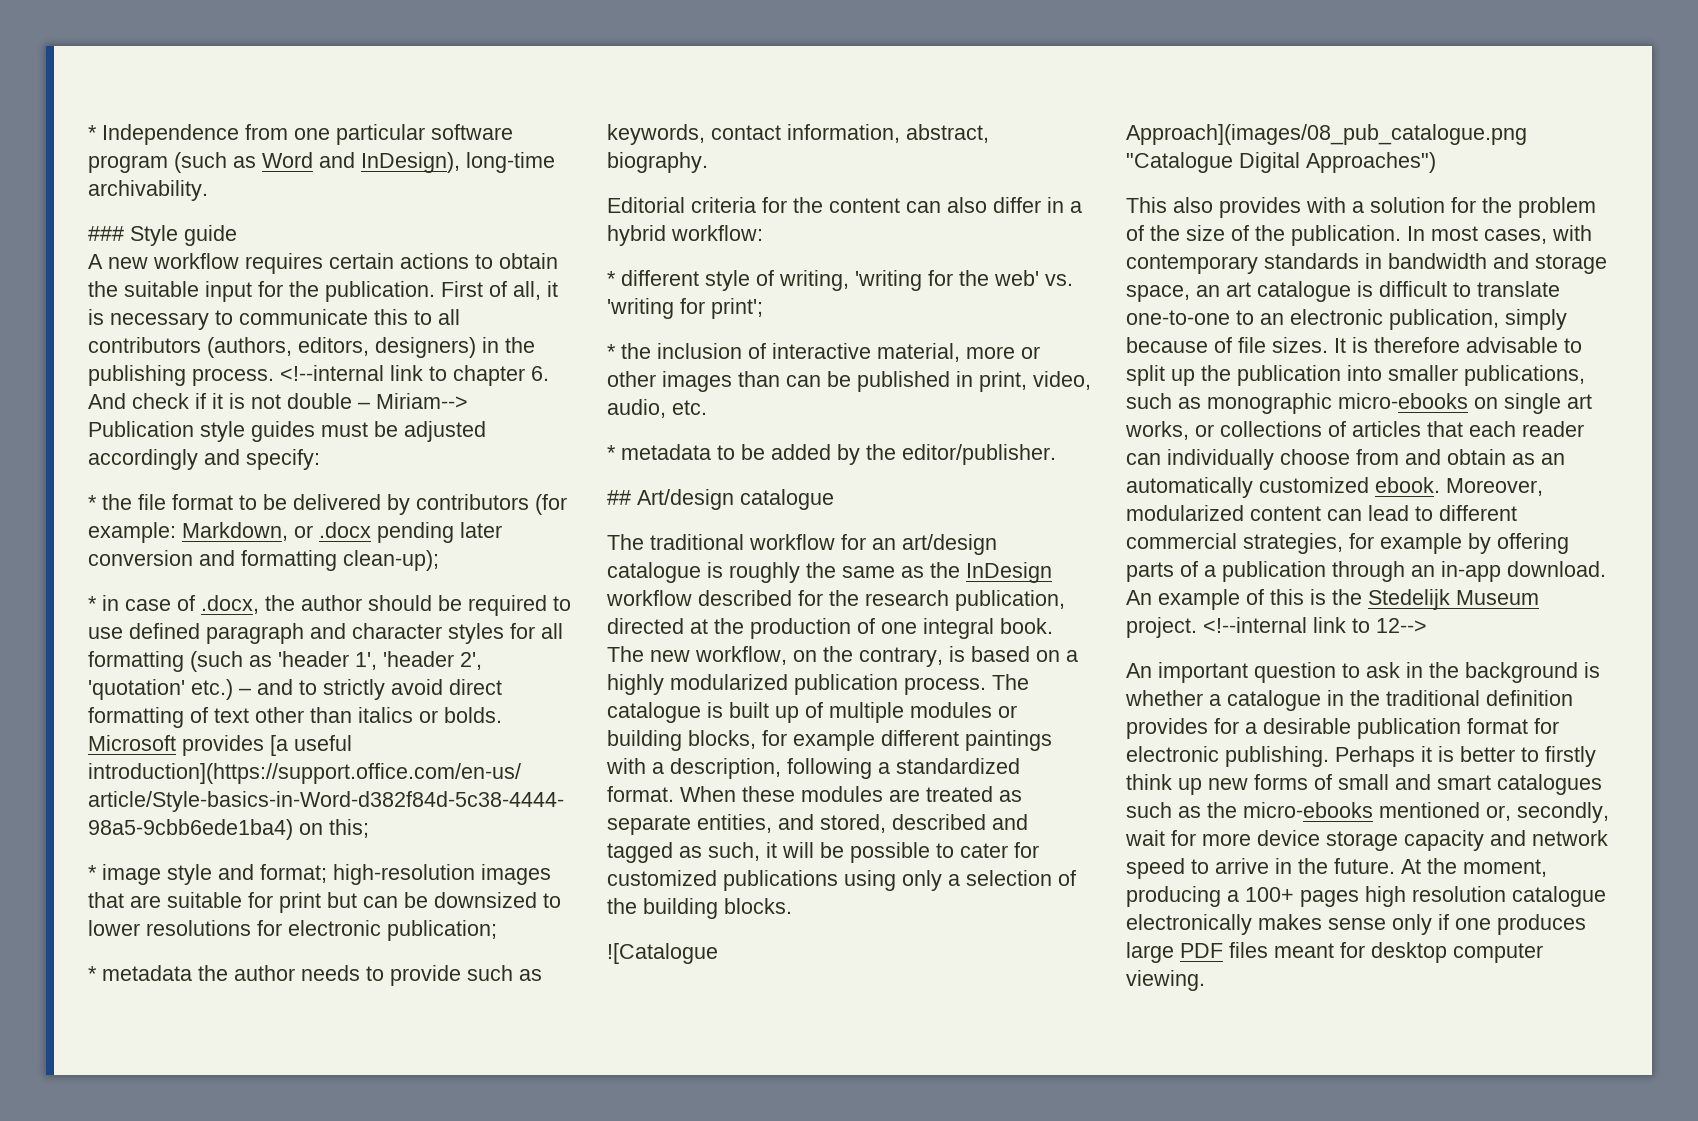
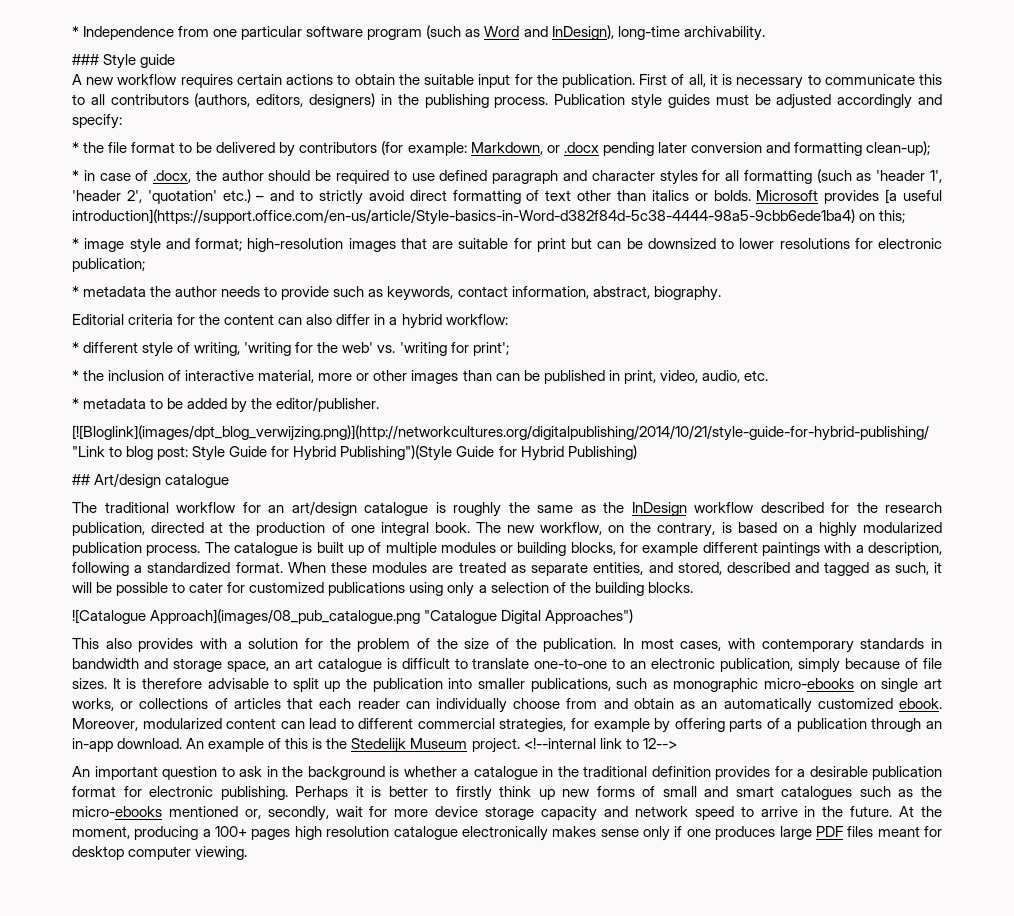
- <!--internal link to chapter 6. And check if it is not double – Miriam--> Publication style guides must be adjusted accordingly and specify:
+ Publication style guides must be adjusted accordingly and specify:
+ [![Bloglink](images/dpt_blog_verwijzing.png)](http://networkcultures.org/digitalpublishing/2014/10/21/style-guide-for-hybrid-publishing/ "Link to blog post: Style Guide for Hybrid Publishing")(Style Guide for Hybrid Publishing)

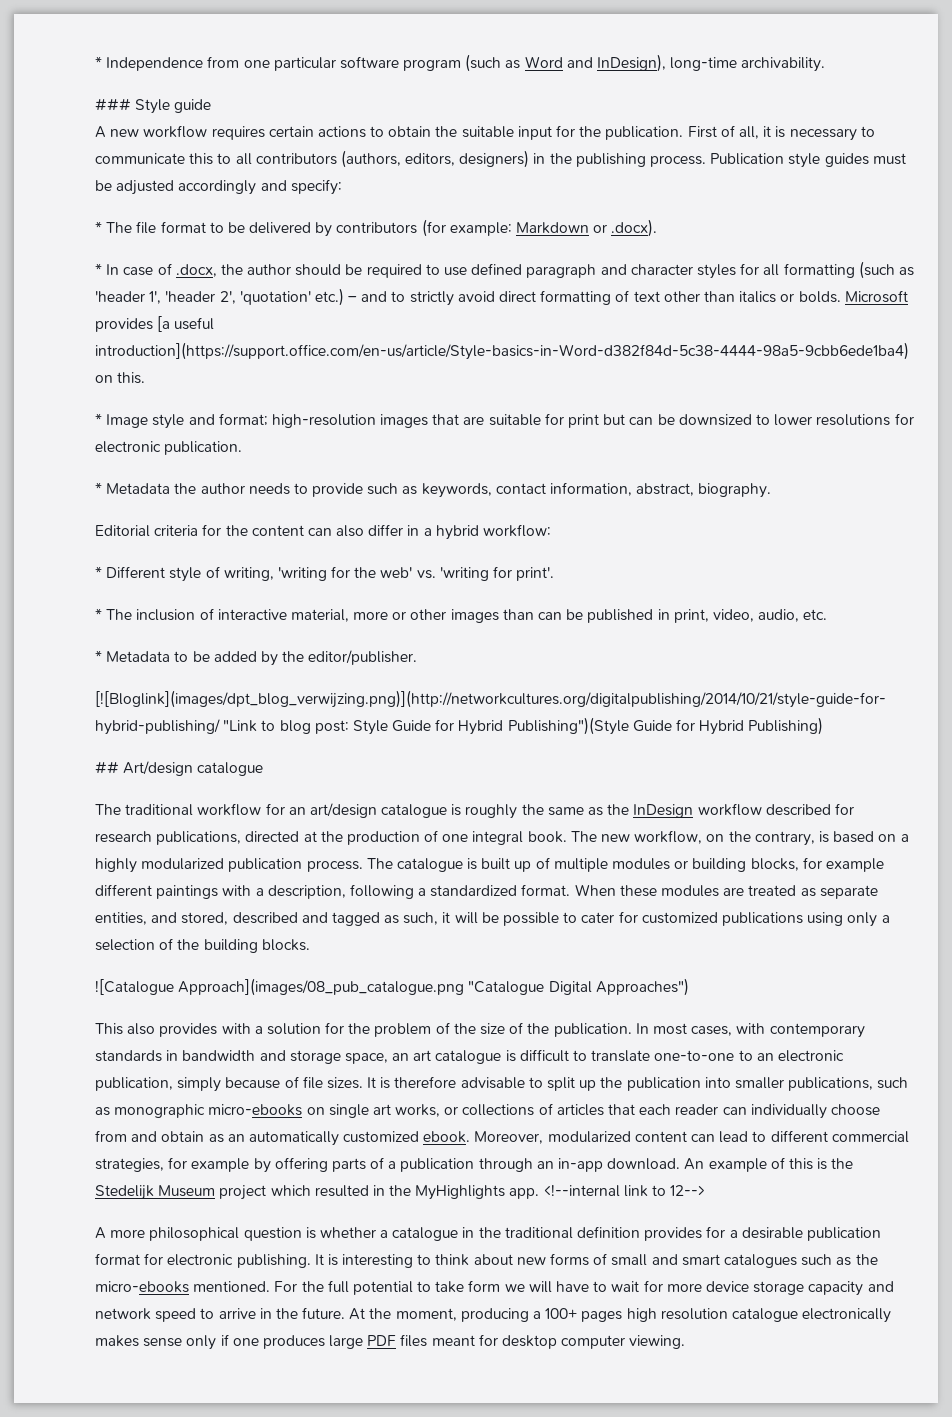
- * the file format to be delivered by contributors (for example: Markdown, or .docx pending later conversion and formatting clean-up);
- * in case of .docx, the author should be required to use defined paragraph and character styles for all formatting (such as 'header 1', 'header 2', 'quotation' etc.) – and to strictly avoid direct formatting of text other than italics or bolds.
+ * The file format to be delivered by contributors (for example: Markdown or .docx).
+ * In case of .docx, the author should be required to use defined paragraph and character styles for all formatting (such as 'header 1', 'header 2', 'quotation' etc.) – and to strictly avoid direct formatting of text other than italics or bolds.
- Microsoft provides [a useful introduction](https://support.office.com/en-us/article/Style-basics-in-Word-d382f84d-5c38-4444-98a5-9cbb6ede1ba4) on this;
- * image style and format; high-resolution images that are suitable for print but can be downsized to lower resolutions for electronic publication;
- * metadata the author needs to provide such as keywords, contact information, abstract, biography.
+ Microsoft provides [a useful introduction](https://support.office.com/en-us/article/Style-basics-in-Word-d382f84d-5c38-4444-98a5-9cbb6ede1ba4) on this.
+ * Image style and format; high-resolution images that are suitable for print but can be downsized to lower resolutions for electronic publication.
+ * Metadata the author needs to provide such as keywords, contact information, abstract, biography.
- * different style of writing, 'writing for the web' vs. 'writing for print';
- * the inclusion of interactive material, more or other images than can be published in print, video, audio, etc.
+ * Different style of writing, 'writing for the web' vs. 'writing for print'.
+ * The inclusion of interactive material, more or other images than can be published in print, video, audio, etc.
- * metadata to be added by the editor/publisher.
+ * Metadata to be added by the editor/publisher.
- The traditional workflow for an art/design catalogue is roughly the same as the InDesign workflow described for the research publication, directed at the production of one integral book.
+ The traditional workflow for an art/design catalogue is roughly the same as the InDesign workflow described for research publications, directed at the production of one integral book.
- An example of this is the Stedelijk Museum project. <!--internal link to 12-->
- An important question to ask in the background is whether a catalogue in the traditional definition provides for a desirable publication format for electronic publishing.
+ An example of this is the Stedelijk Museum project which resulted in the MyHighlights app. <!--internal link to 12-->
+ A more philosophical question is whether a catalogue in the traditional definition provides for a desirable publication format for electronic publishing.
- Perhaps it is better to firstly think up new forms of small and smart catalogues such as the micro-ebooks mentioned or, secondly, wait for more device storage capacity and network speed to arrive in the future.
+ It is interesting to think about new forms of small and smart catalogues such as the micro-ebooks mentioned. For the full potential to take form we will have to wait for more device storage capacity and network speed to arrive in the future.

